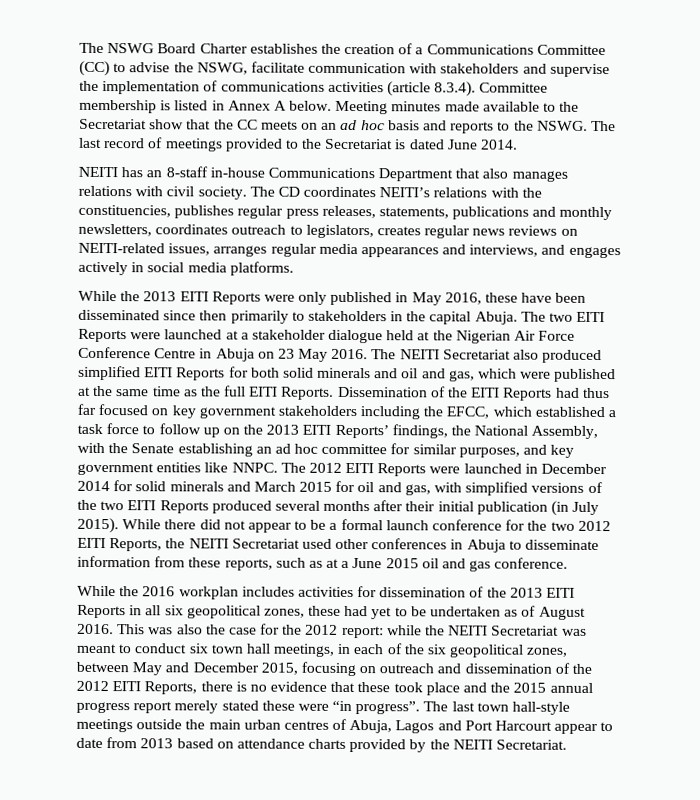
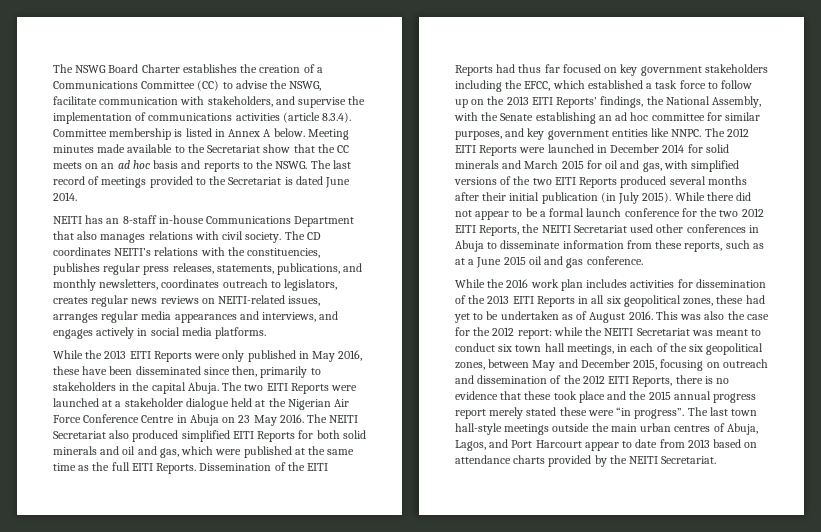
- The NSWG Board Charter establishes the creation of a Communications Committee (CC) to advise the NSWG, facilitate communication with stakeholders and supervise the implementation of communications activities (article 8.3.4). Committee membership is listed in Annex A below.
+ The NSWG Board Charter establishes the creation of a Communications Committee (CC) to advise the NSWG, facilitate communication with stakeholders, and supervise the implementation of communications activities (article 8.3.4). Committee membership is listed in Annex A below.
- The CD coordinates NEITI’s relations with the constituencies, publishes regular press releases, statements, publications and monthly newsletters, coordinates outreach to legislators, creates regular news reviews on NEITI-related issues, arranges regular media appearances and interviews, and engages actively in social media platforms.
+ The CD coordinates NEITI’s relations with the constituencies, publishes regular press releases, statements, publications, and monthly newsletters, coordinates outreach to legislators, creates regular news reviews on NEITI-related issues, arranges regular media appearances and interviews, and engages actively in social media platforms.
- While the 2013 EITI Reports were only published in May 2016, these have been disseminated since then primarily to stakeholders in the capital Abuja.
+ While the 2013 EITI Reports were only published in May 2016, these have been disseminated since then, primarily to stakeholders in the capital Abuja.
- While the 2016 workplan includes activities for dissemination of the 2013 EITI Reports in all six geopolitical zones, these had yet to be undertaken as of August 2016.
+ While the 2016 work plan includes activities for dissemination of the 2013 EITI Reports in all six geopolitical zones, these had yet to be undertaken as of August 2016.
- The last town hall-style meetings outside the main urban centres of Abuja, Lagos and Port Harcourt appear to date from 2013 based on attendance charts provided by the NEITI Secretariat.
+ The last town hall-style meetings outside the main urban centres of Abuja, Lagos, and Port Harcourt appear to date from 2013 based on attendance charts provided by the NEITI Secretariat.

